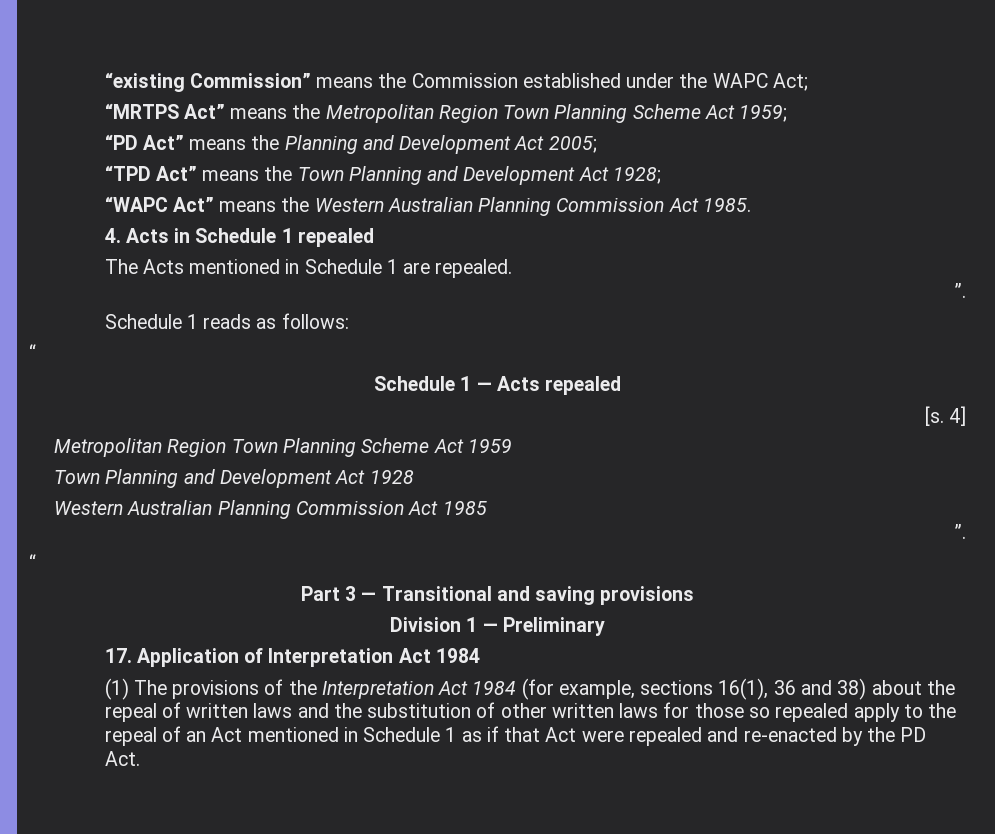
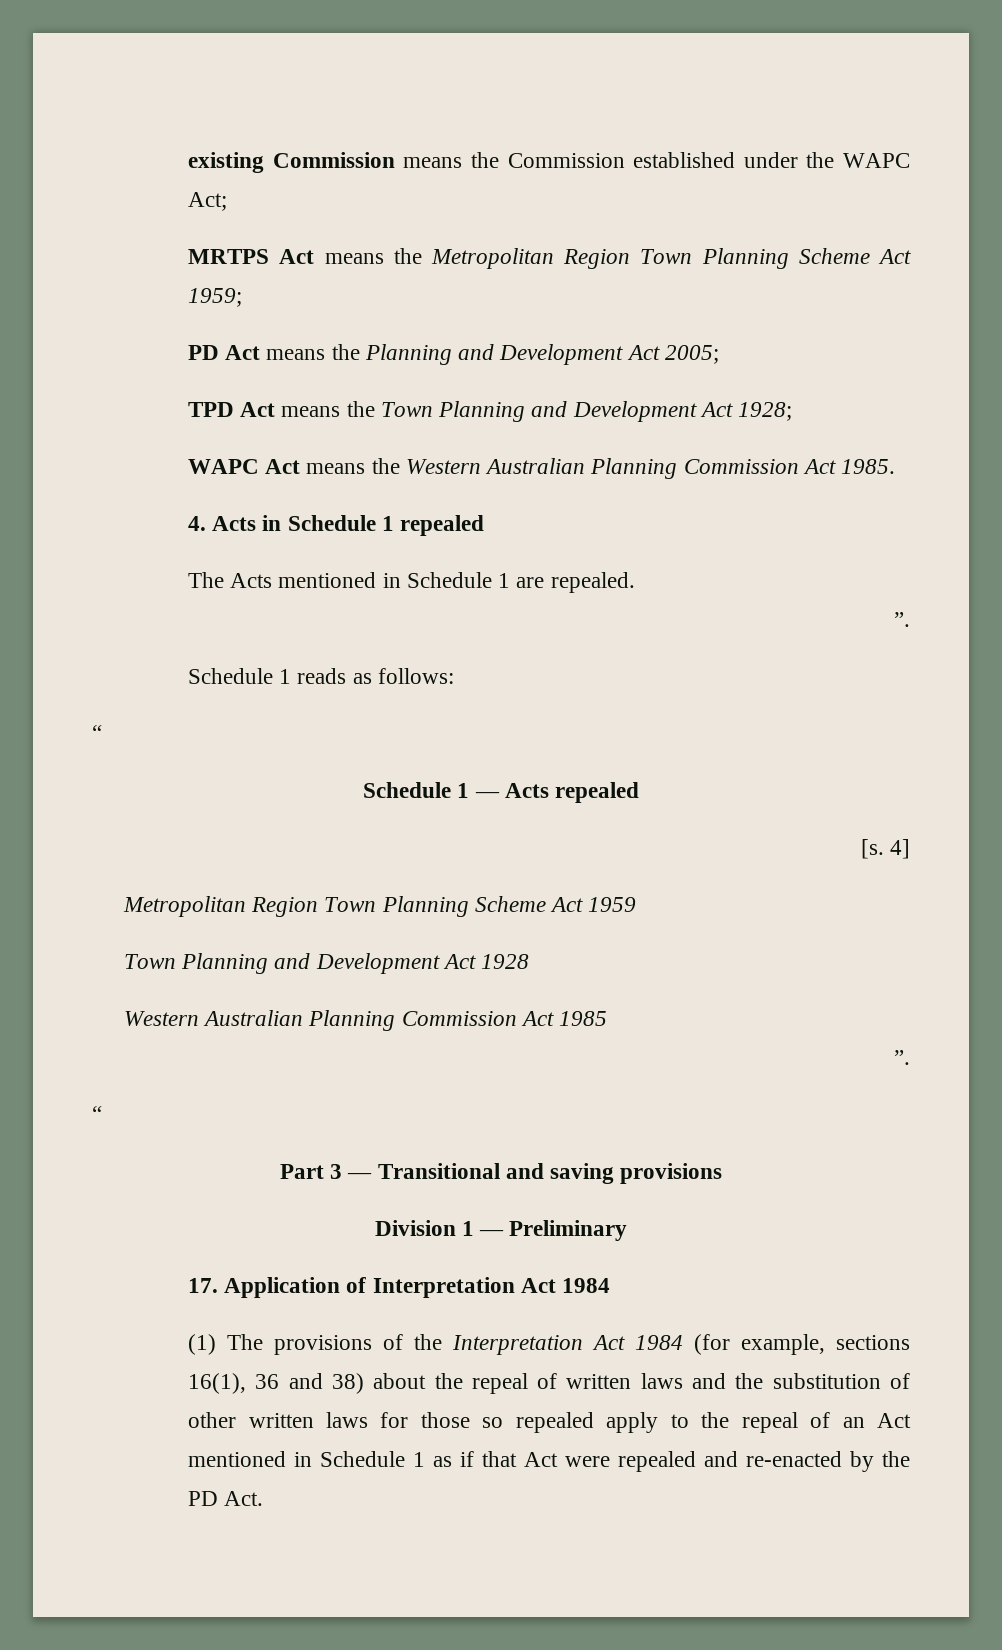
- “existing Commission” means the Commission established under the WAPC Act;
+ existing Commission means the Commission established under the WAPC Act;
- “MRTPS Act” means the Metropolitan Region Town Planning Scheme Act 1959;
+ MRTPS Act means the Metropolitan Region Town Planning Scheme Act 1959;
- “PD Act” means the Planning and Development Act 2005;
+ PD Act means the Planning and Development Act 2005;
- “TPD Act” means the Town Planning and Development Act 1928;
+ TPD Act means the Town Planning and Development Act 1928;
- “WAPC Act” means the Western Australian Planning Commission Act 1985.
+ WAPC Act means the Western Australian Planning Commission Act 1985.

